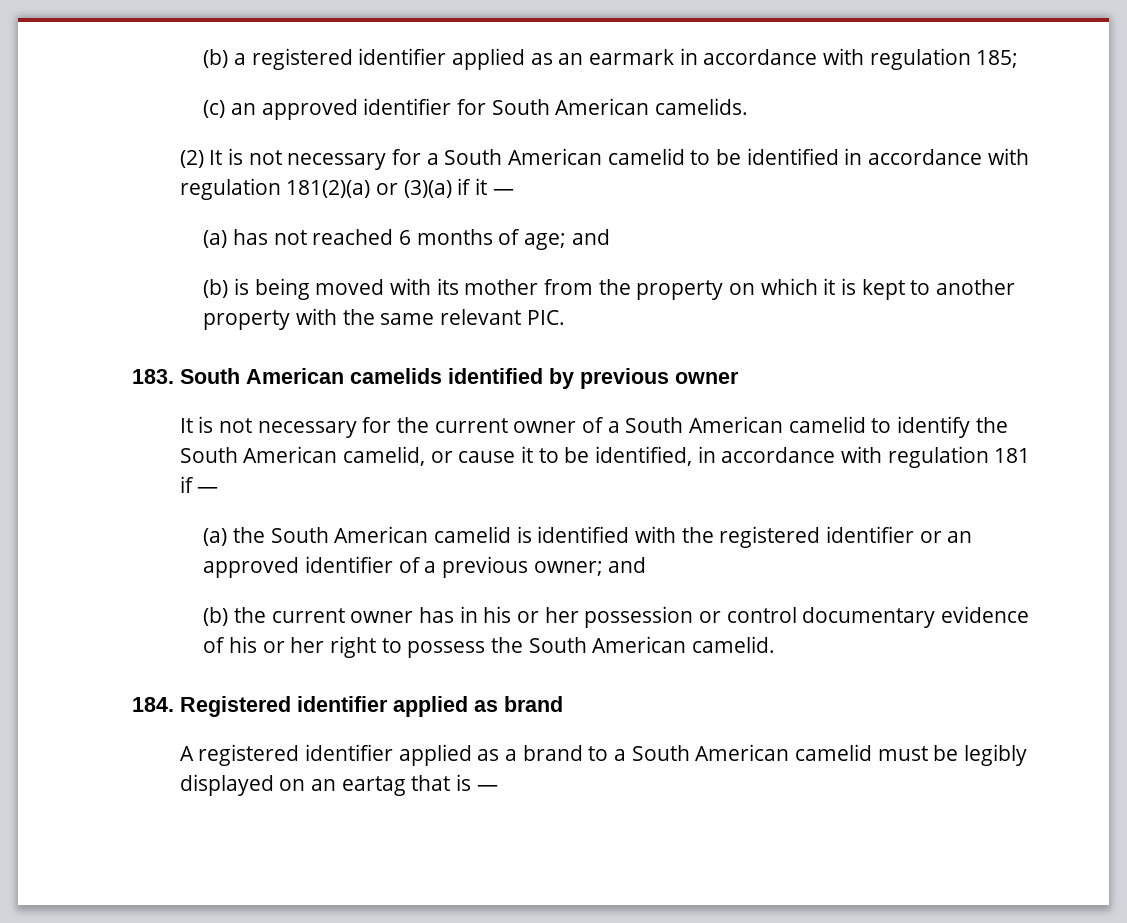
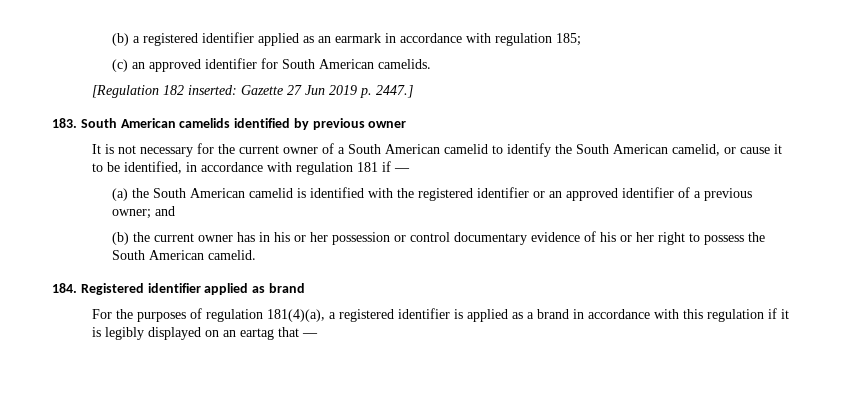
- (2) It is not necessary for a South American camelid to be identified in accordance with regulation 181(2)(a) or (3)(a) if it —
- (a) has not reached 6 months of age; and
- (b) is being moved with its mother from the property on which it is kept to another property with the same relevant PIC.
+ [Regulation 182 inserted: Gazette 27 Jun 2019 p. 2447.]
- A registered identifier applied as a brand to a South American camelid must be legibly displayed on an eartag that is —
+ For the purposes of regulation 181(4)(a), a registered identifier is applied as a brand in accordance with this regulation if it is legibly displayed on an eartag that —

